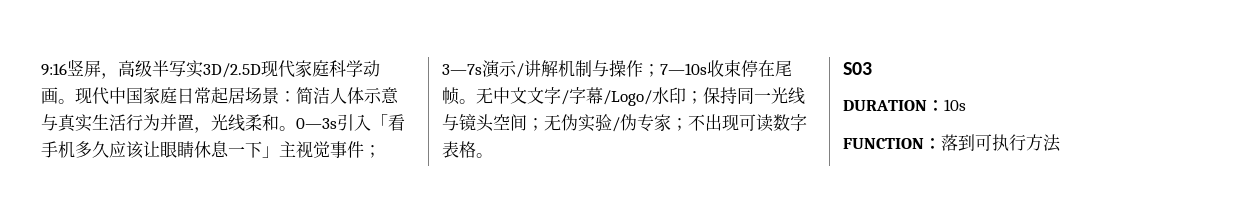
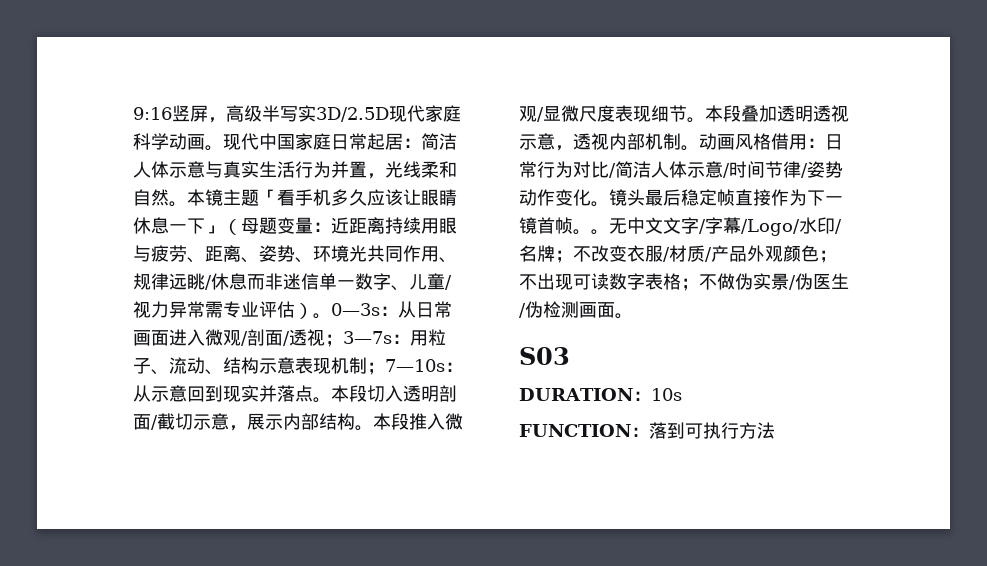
- 现代中国家庭日常起居场景：简洁人体示意与真实生活行为并置，光线柔和。0—3s引入「看手机多久应该让眼睛休息一下」主视觉事件；3—7s演示/讲解机制与操作；7—10s收束停在尾帧。
+ 现代中国家庭日常起居：简洁人体示意与真实生活行为并置，光线柔和自然。本镜主题「看手机多久应该让眼睛休息一下」（母题变量：近距离持续用眼与疲劳、距离、姿势、环境光共同作用、规律远眺/休息而非迷信单一数字、儿童/视力异常需专业评估）。0—3s：从日常画面进入微观/剖面/透视；3—7s：用粒子、流动、结构示意表现机制；7—10s：从示意回到现实并落点。本段切入透明剖面/截切示意，展示内部结构。本段推入微观/显微尺度表现细节。本段叠加透明透视示意，透视内部机制。动画风格借用：日常行为对比/简洁人体示意/时间节律/姿势动作变化。镜头最后稳定帧直接作为下一镜首帧。。
- 无中文文字/字幕/Logo/水印；保持同一光线与镜头空间；无伪实验/伪专家；不出现可读数字表格。
+ 无中文文字/字幕/Logo/水印/名牌；不改变衣服/材质/产品外观颜色；不出现可读数字表格；不做伪实景/伪医生/伪检测画面。

